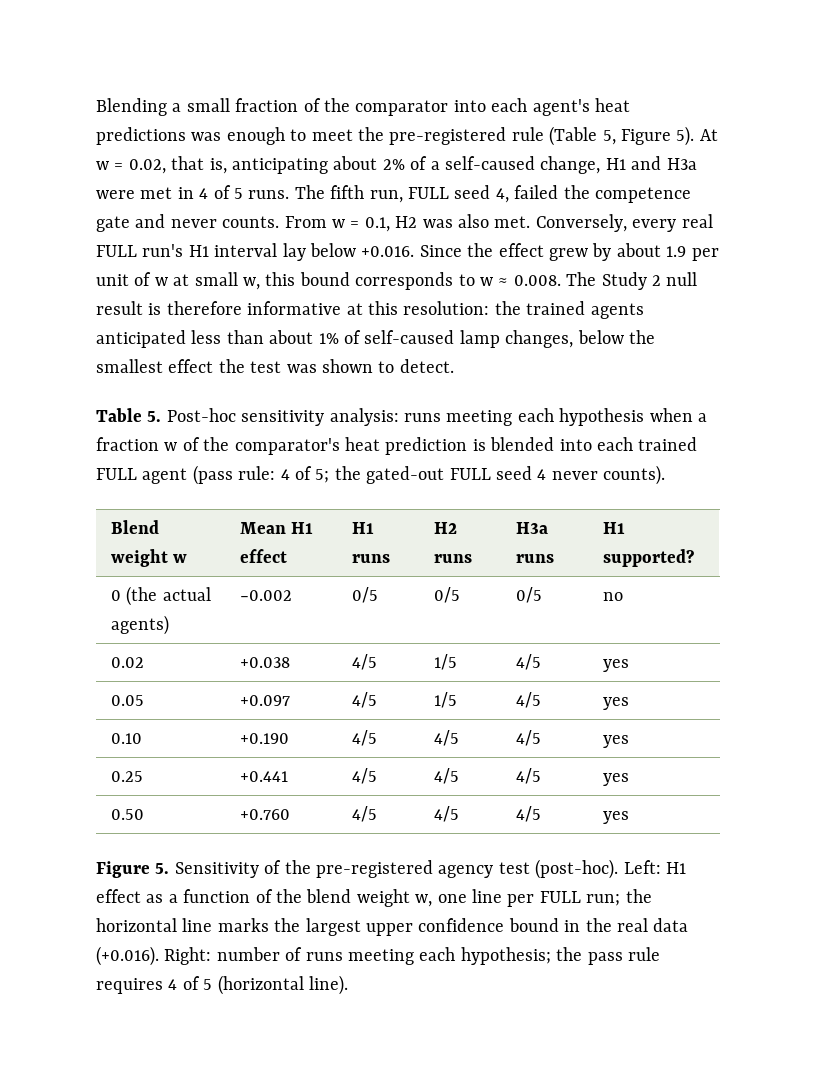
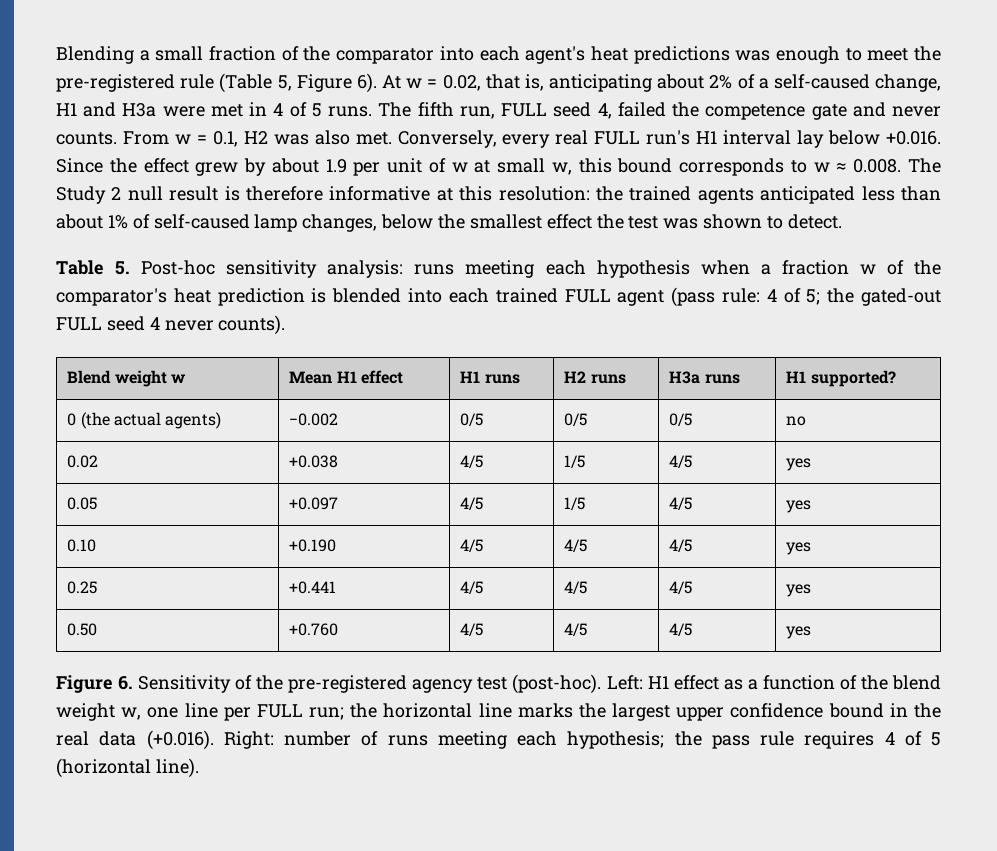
- Blending a small fraction of the comparator into each agent's heat predictions was enough to meet the pre-registered rule (Table 5, Figure 5).
+ Blending a small fraction of the comparator into each agent's heat predictions was enough to meet the pre-registered rule (Table 5, Figure 6).
- Figure 5. Sensitivity of the pre-registered agency test (post-hoc).
+ Figure 6. Sensitivity of the pre-registered agency test (post-hoc).

